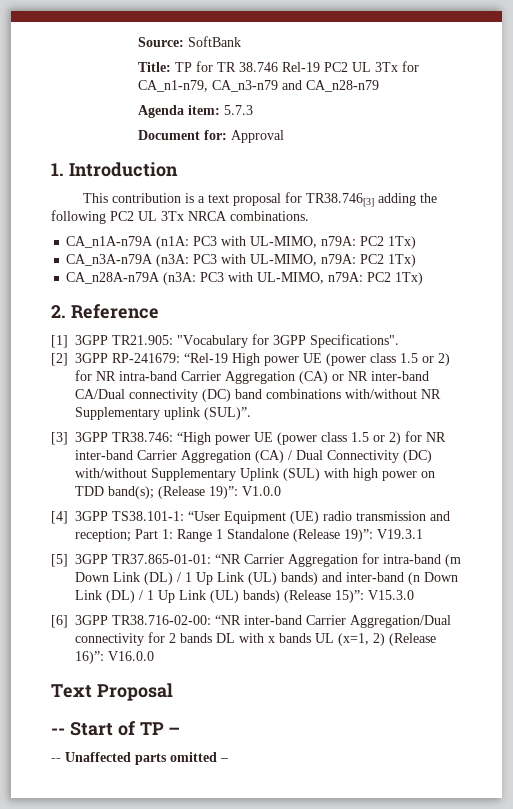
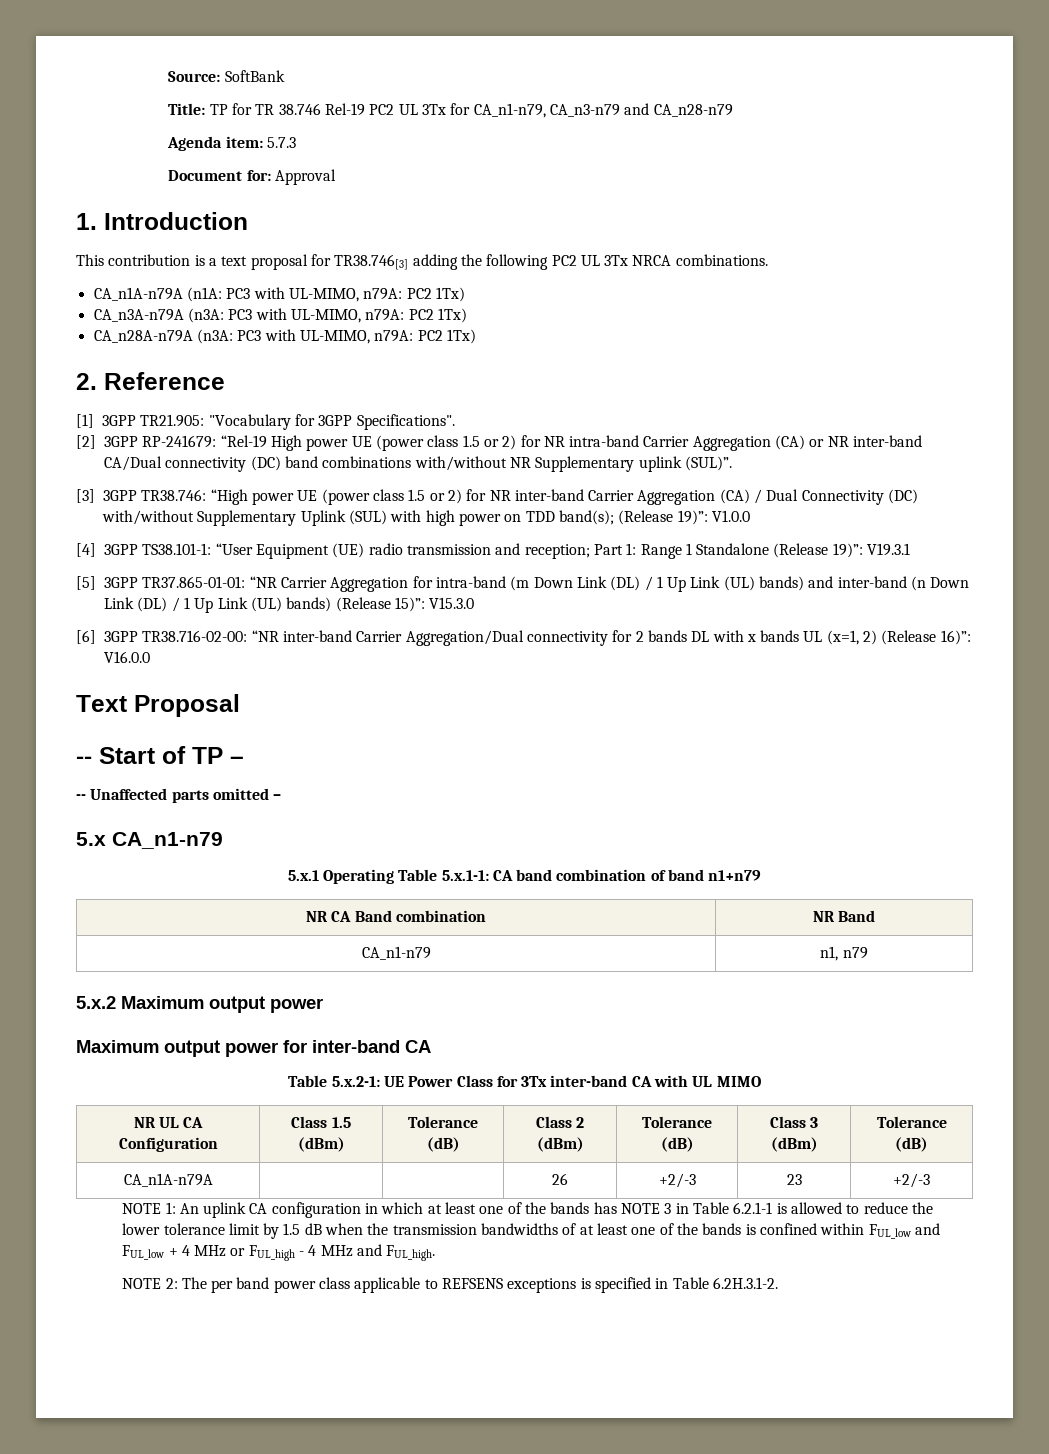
+ 5.x CA_n1-n79
+ 5.x.1 Operating Table 5.x.1-1: CA band combination of band n1+n79
+ NR CA Band combination | NR Band
+ CA_n1-n79 | n1, n79
+ 5.x.2 Maximum output power
+ Maximum output power for inter-band CA
+ Table 5.x.2-1: UE Power Class for 3Tx inter-band CA with UL MIMO
+ NR UL CA Configuration | Class 1.5 (dBm) | Tolerance (dB) | Class 2 (dBm) | Tolerance (dB) | Class 3 (dBm) | Tolerance (dB)
+ CA_n1A-n79A | | | 26 | +2/-3 | 23 | +2/-3
+ NOTE 1: An uplink CA configuration in which at least one of the bands has NOTE 3 in Table 6.2.1-1 is allowed to reduce the lower tolerance limit by 1.5 dB when the transmission bandwidths of at least one of the bands is confined within FUL_low and FUL_low + 4 MHz or FUL_high - 4 MHz and FUL_high.
+ NOTE 2: The per band power class applicable to REFSENS exceptions is specified in Table 6.2H.3.1-2.

